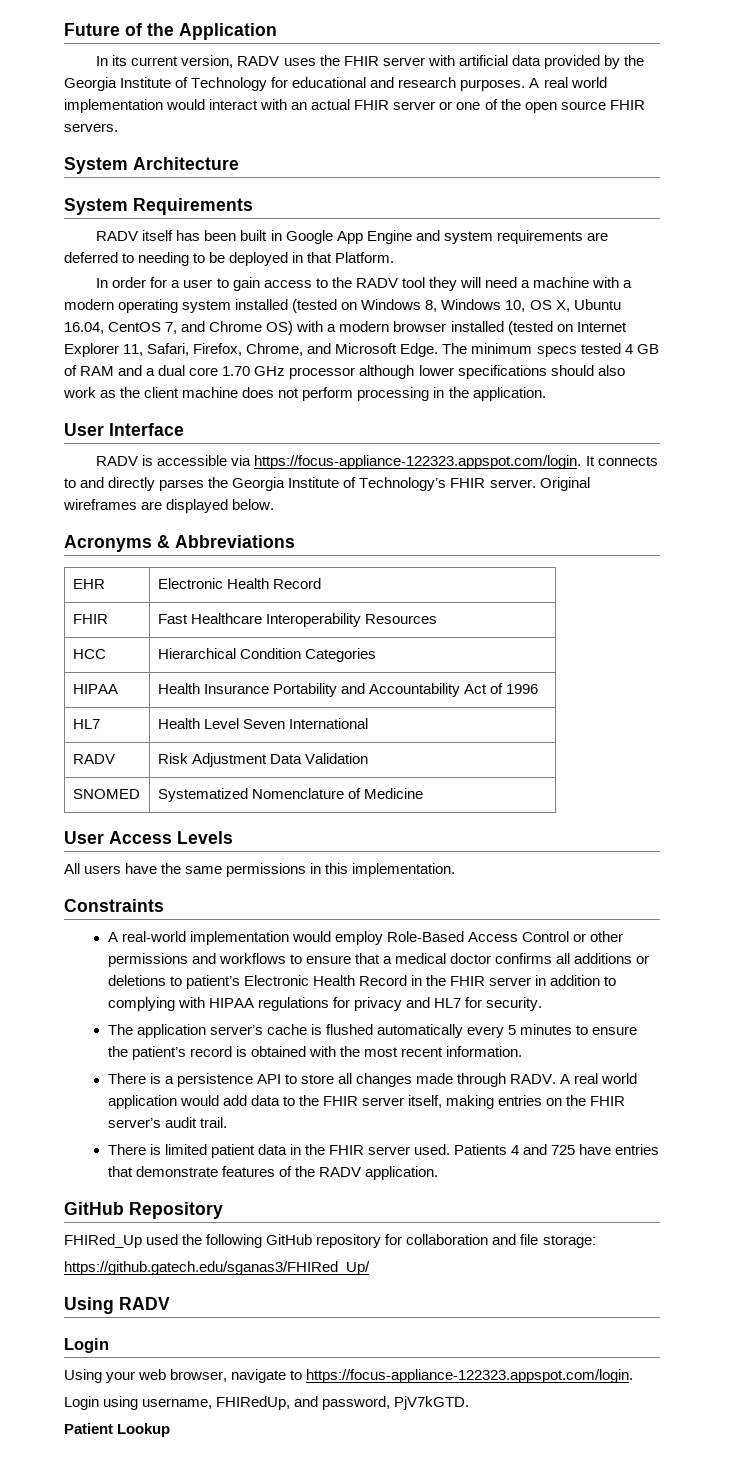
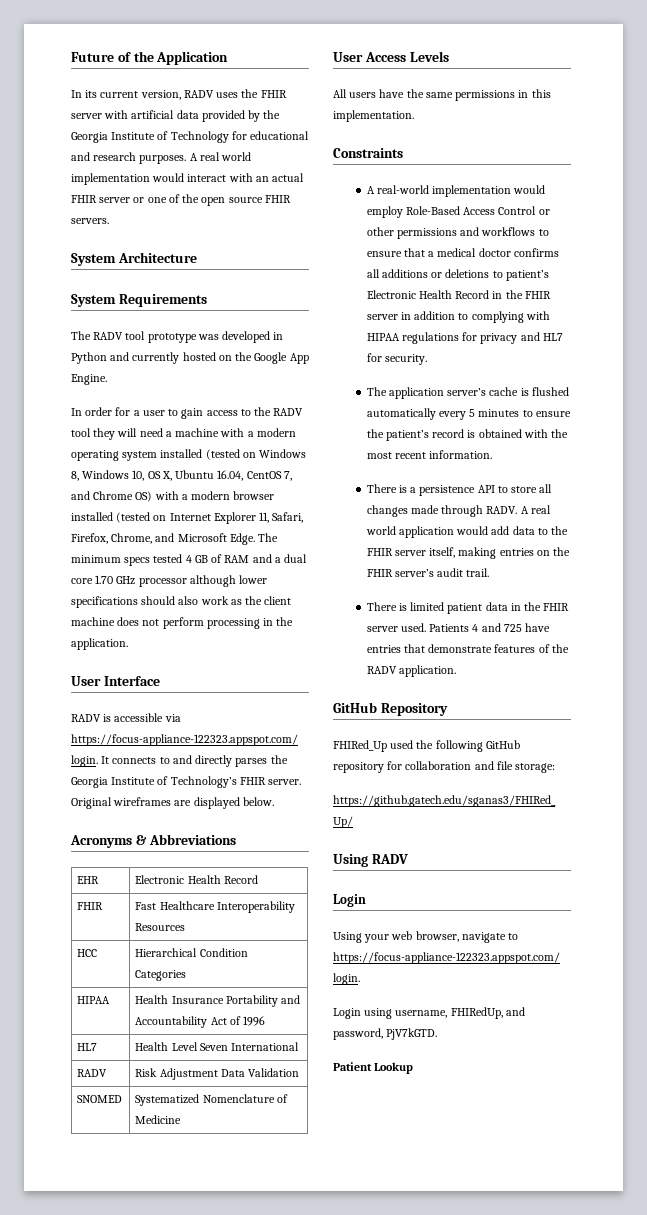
- RADV itself has been built in Google App Engine and system requirements are deferred to needing to be deployed in that Platform.
+ The RADV tool prototype was developed in Python and currently hosted on the Google App Engine.

